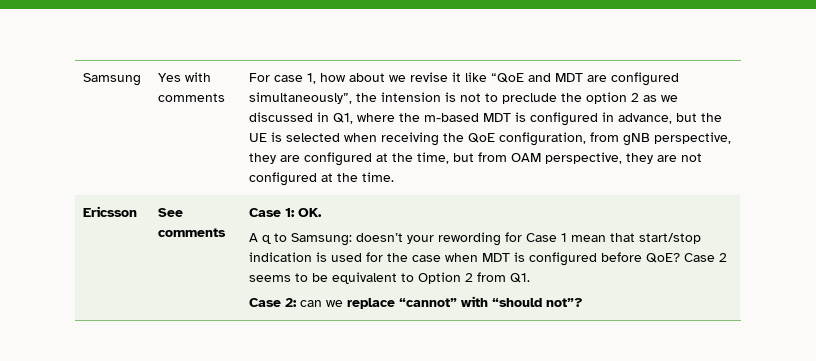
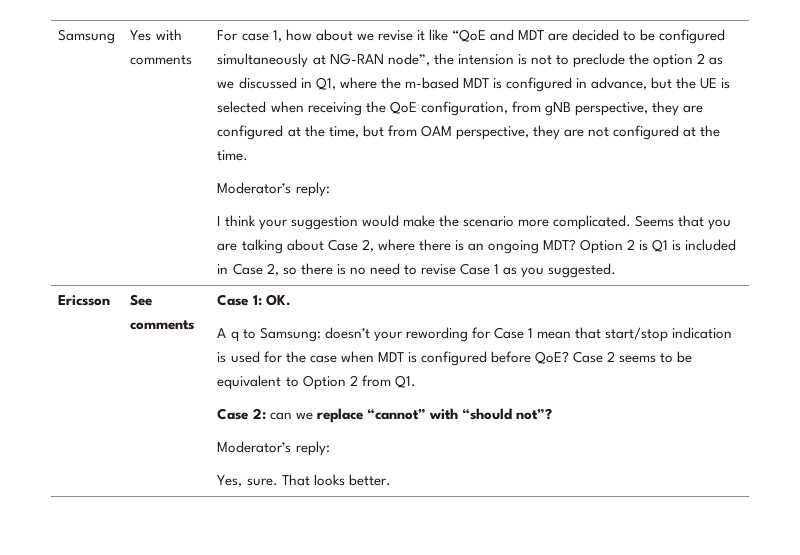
- For case 1, how about we revise it like “QoE and MDT are configured simultaneously”, the intension is not to preclude the option 2 as we discussed in Q1, where the m-based MDT is configured in advance, but the UE is selected when receiving the QoE configuration, from gNB perspective, they are configured at the time, but from OAM perspective, they are not configured at the time.
+ For case 1, how about we revise it like “QoE and MDT are decided to be configured simultaneously at NG-RAN node”, the intension is not to preclude the option 2 as we discussed in Q1, where the m-based MDT is configured in advance, but the UE is selected when receiving the QoE configuration, from gNB perspective, they are configured at the time, but from OAM perspective, they are not configured at the time.
+ Moderator’s reply:
+ I think your suggestion would make the scenario more complicated. Seems that you are talking about Case 2, where there is an ongoing MDT? Option 2 is Q1 is included in Case 2, so there is no need to revise Case 1 as you suggested.
  Case 2: can we replace “cannot” with “should not”?
+ Moderator’s reply:
+ Yes, sure. That looks better.

